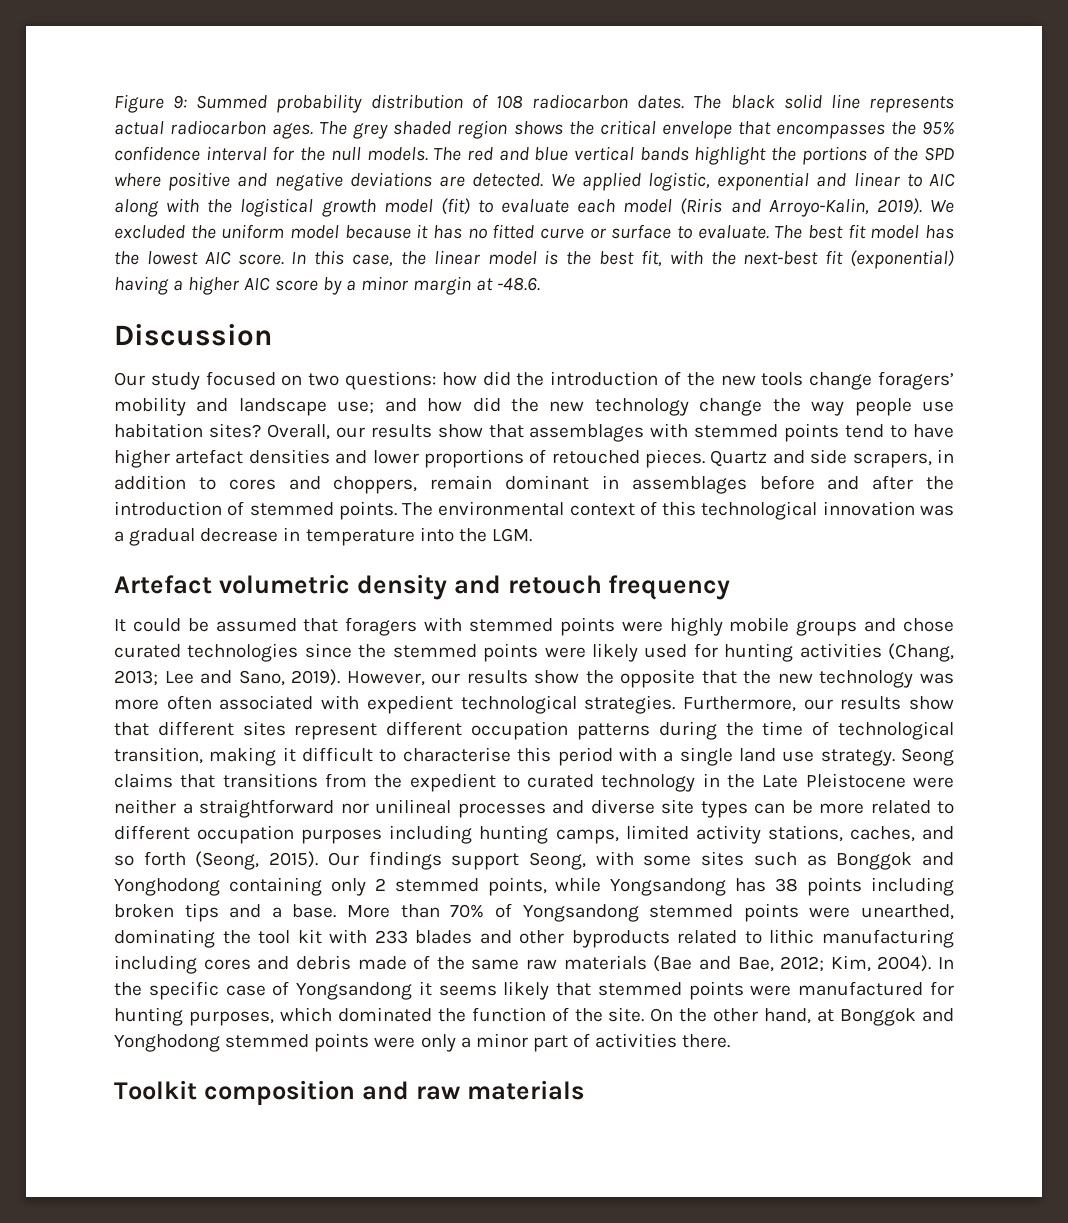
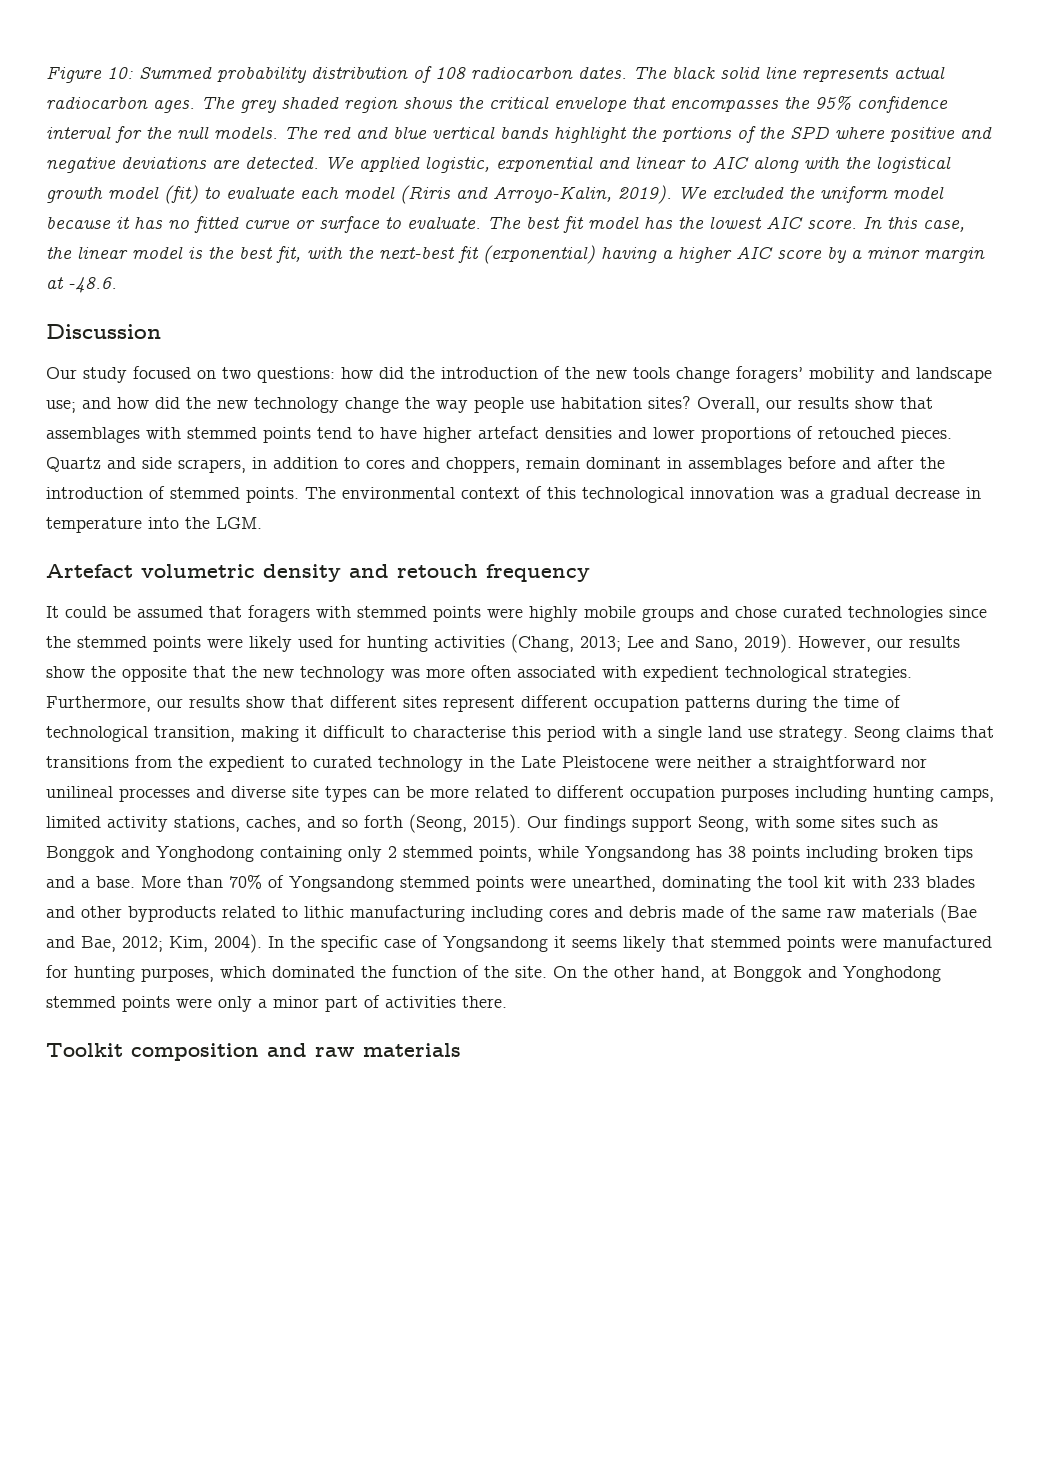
- Figure 9: Summed probability distribution of 108 radiocarbon dates.
+ Figure 10: Summed probability distribution of 108 radiocarbon dates.

